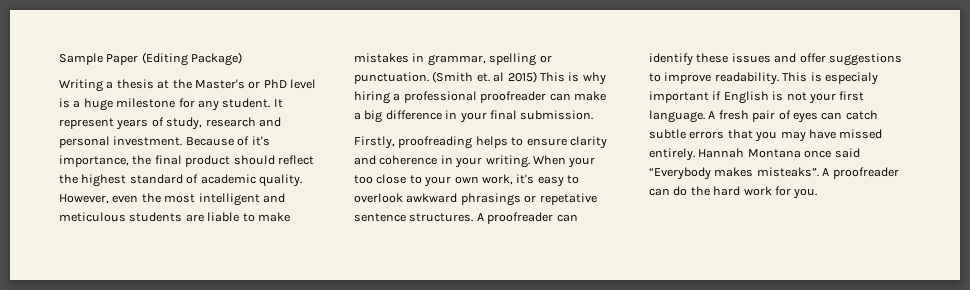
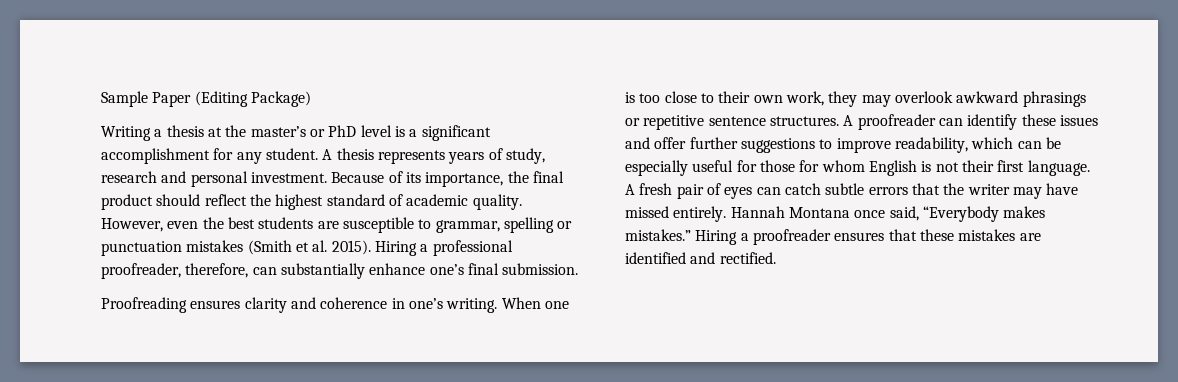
- Writing a thesis at the Master's or PhD level is a huge milestone for any student.
+ Writing a thesis at the master’s or PhD level is a significant accomplishment for any student.
- It represent years of study, research and personal investment.
+ A thesis represents years of study, research and personal investment.
- Because of it's importance, the final product should reflect the highest standard of academic quality.
+ Because of its importance, the final product should reflect the highest standard of academic quality.
- However, even the most intelligent and meticulous students are liable to make mistakes in grammar, spelling or punctuation. (Smith et. al 2015) This is why hiring a professional proofreader can make a big difference in your final submission.
- Firstly, proofreading helps to ensure clarity and coherence in your writing.
+ However, even the best students are susceptible to grammar, spelling or punctuation mistakes (Smith et al. 2015). Hiring a professional proofreader, therefore, can substantially enhance one’s final submission.
+ Proofreading ensures clarity and coherence in one’s writing.
- When your too close to your own work, it's easy to overlook awkward phrasings or repetative sentence structures.
+ When one is too close to their own work, they may overlook awkward phrasings or repetitive sentence structures.
- A proofreader can identify these issues and offer suggestions to improve readability. This is especialy important if English is not your first language.
+ A proofreader can identify these issues and offer further suggestions to improve readability, which can be especially useful for those for whom English is not their first language.
- A fresh pair of eyes can catch subtle errors that you may have missed entirely.
+ A fresh pair of eyes can catch subtle errors that the writer may have missed entirely.
- Hannah Montana once said “Everybody makes misteaks”. A proofreader can do the hard work for you.
+ Hannah Montana once said, “Everybody makes mistakes.” Hiring a proofreader ensures that these mistakes are identified and rectified.

